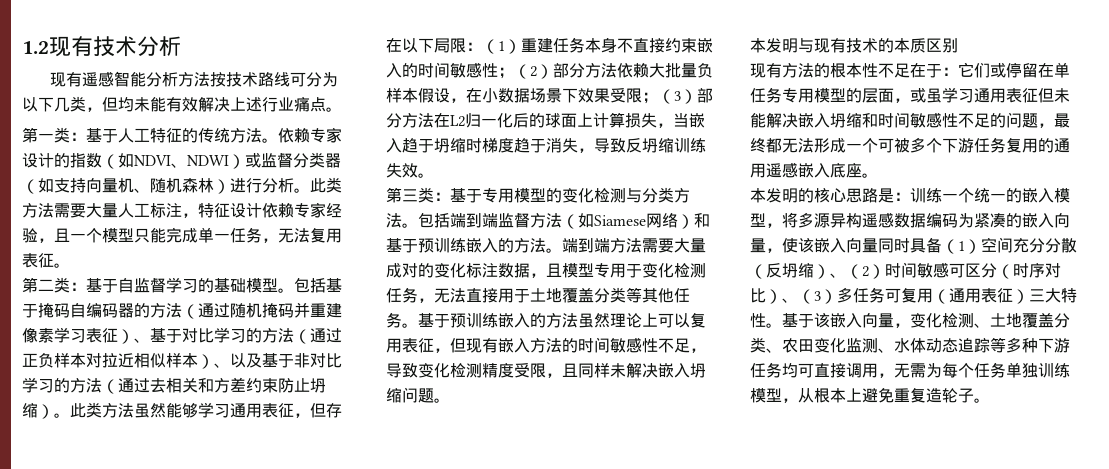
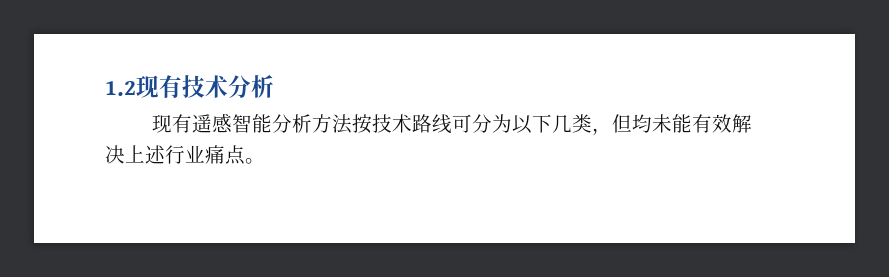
- 第一类：基于人工特征的传统方法。依赖专家设计的指数（如NDVI、NDWI）或监督分类器（如支持向量机、随机森林）进行分析。此类方法需要大量人工标注，特征设计依赖专家经验，且一个模型只能完成单一任务，无法复用表征。
- 第二类：基于自监督学习的基础模型。包括基于掩码自编码器的方法（通过随机掩码并重建像素学习表征）、基于对比学习的方法（通过正负样本对拉近相似样本）、以及基于非对比学习的方法（通过去相关和方差约束防止坍缩）。此类方法虽然能够学习通用表征，但存在以下局限：（1）重建任务本身不直接约束嵌入的时间敏感性；（2）部分方法依赖大批量负样本假设，在小数据场景下效果受限；（3）部分方法在L2归一化后的球面上计算损失，当嵌入趋于坍缩时梯度趋于消失，导致反坍缩训练失效。
- 第三类：基于专用模型的变化检测与分类方法。包括端到端监督方法（如Siamese网络）和基于预训练嵌入的方法。端到端方法需要大量成对的变化标注数据，且模型专用于变化检测任务，无法直接用于土地覆盖分类等其他任务。基于预训练嵌入的方法虽然理论上可以复用表征，但现有嵌入方法的时间敏感性不足，导致变化检测精度受限，且同样未解决嵌入坍缩问题。
- 本发明与现有技术的本质区别
- 现有方法的根本性不足在于：它们或停留在单任务专用模型的层面，或虽学习通用表征但未能解决嵌入坍缩和时间敏感性不足的问题，最终都无法形成一个可被多个下游任务复用的通用遥感嵌入底座。
- 本发明的核心思路是：训练一个统一的嵌入模型，将多源异构遥感数据编码为紧凑的嵌入向量，使该嵌入向量同时具备（1）空间充分分散（反坍缩）、（2）时间敏感可区分（时序对比）、（3）多任务可复用（通用表征）三大特性。基于该嵌入向量，变化检测、土地覆盖分类、农田变化监测、水体动态追踪等多种下游任务均可直接调用，无需为每个任务单独训练模型，从根本上避免重复造轮子。

